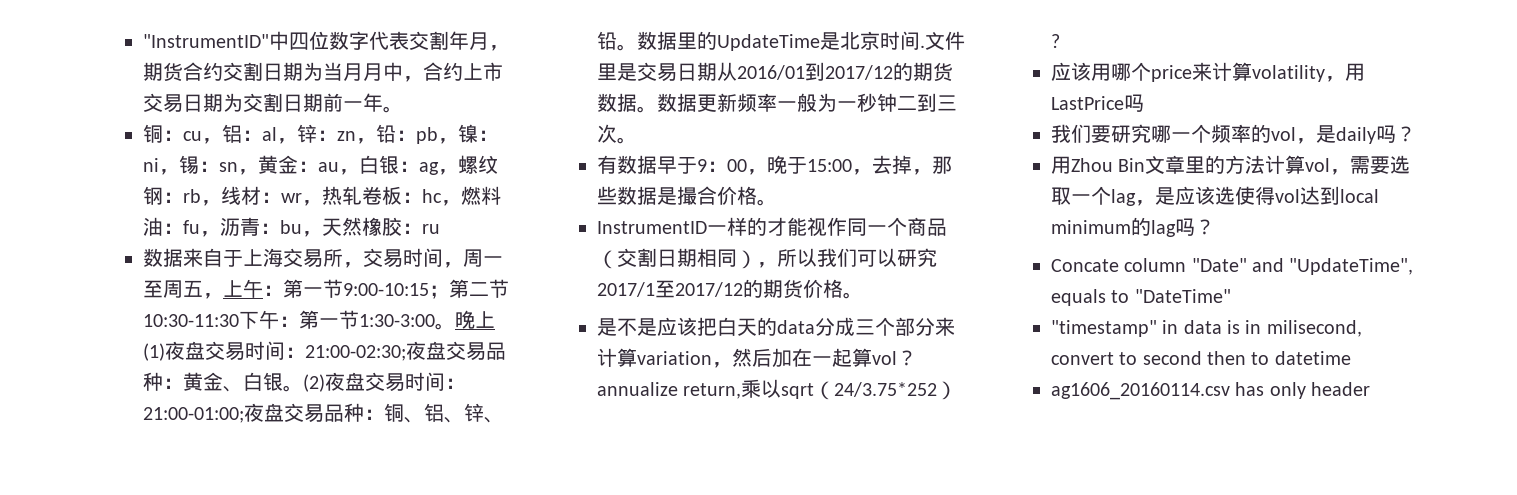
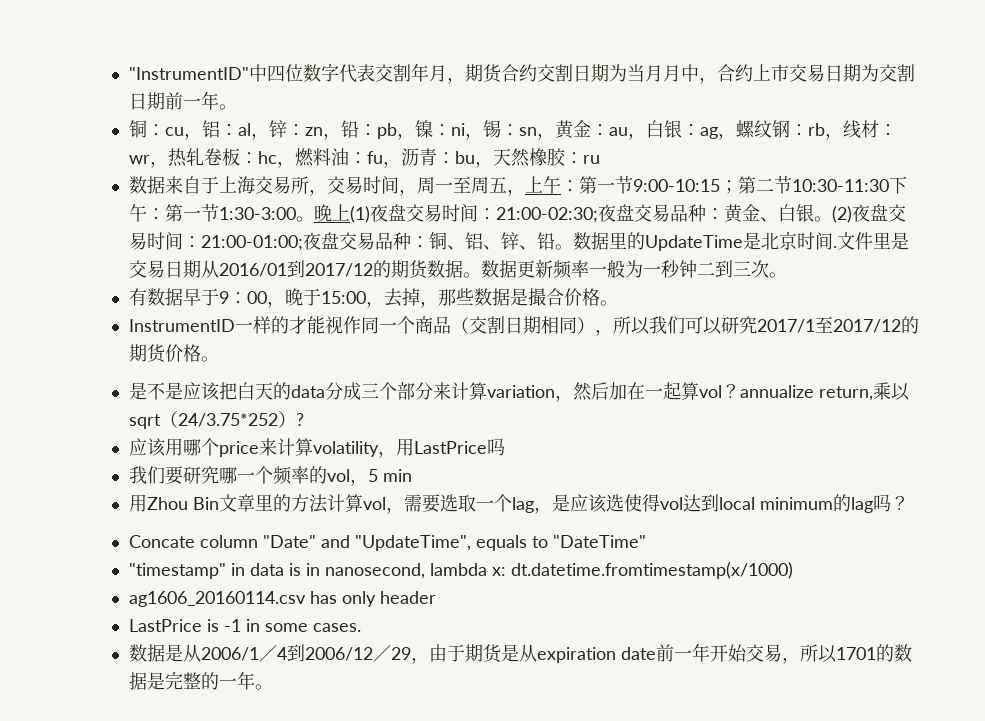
- 我们要研究哪一个频率的vol，是daily吗？
+ 我们要研究哪一个频率的vol，5 min
- "timestamp" in data is in milisecond, convert to second then to datetime
+ "timestamp" in data is in nanosecond, lambda x: dt.datetime.fromtimestamp(x/1000)
  ag1606_20160114.csv has only header
+ LastPrice is -1 in some cases.
+ 数据是从2006/1／4到2006/12／29，由于期货是从expiration date前一年开始交易，所以1701的数据是完整的一年。

